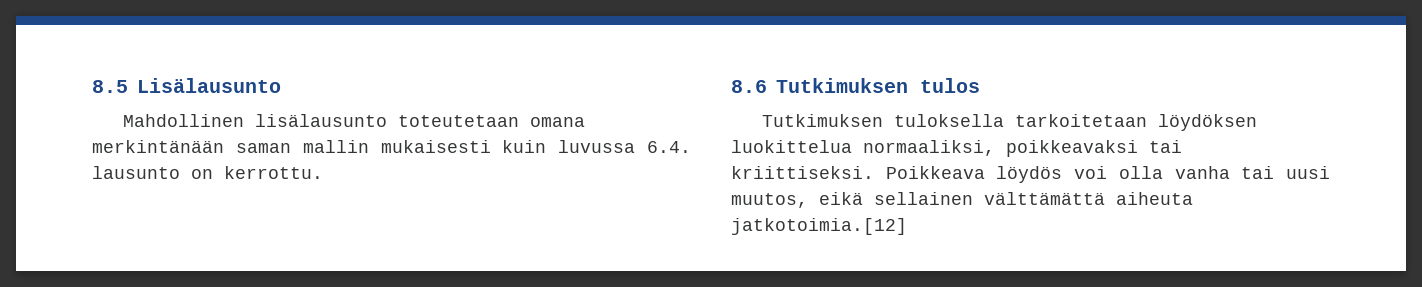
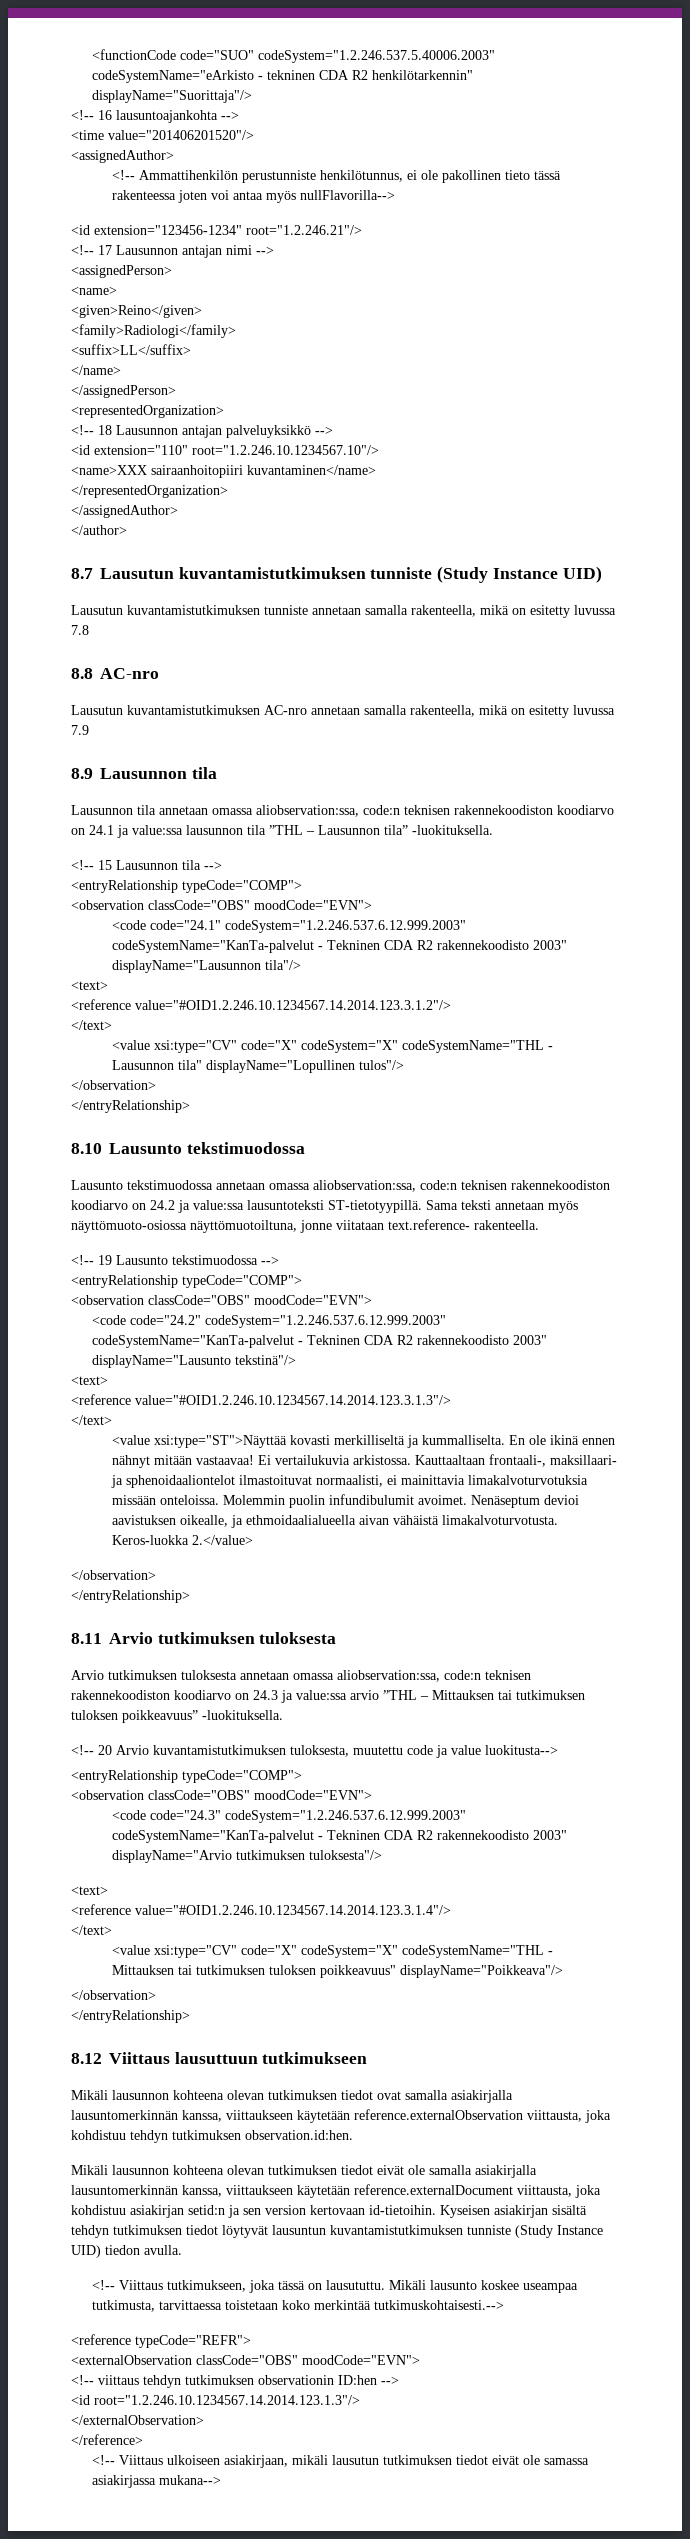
- 8.5 Lisälausunto
- Mahdollinen lisälausunto toteutetaan omana merkintänään saman mallin mukaisesti kuin luvussa 6.4. lausunto on kerrottu.
- 8.6 Tutkimuksen tulos
- Tutkimuksen tuloksella tarkoitetaan löydöksen luokittelua normaaliksi, poikkeavaksi tai kriittiseksi. Poikkeava löydös voi olla vanha tai uusi muutos, eikä sellainen välttämättä aiheuta jatkotoimia.[12]
+ <functionCode code="SUO" codeSystem="1.2.246.537.5.40006.2003" codeSystemName="eArkisto - tekninen CDA R2 henkilötarkennin" displayName="Suorittaja"/>
+ <!-- 16 lausuntoajankohta -->
+ <time value="201406201520"/>
+ <assignedAuthor>
+ <!-- Ammattihenkilön perustunniste henkilötunnus, ei ole pakollinen tieto tässä rakenteessa joten voi antaa myös nullFlavorilla-->
+ <id extension="123456-1234" root="1.2.246.21"/>
+ <!-- 17 Lausunnon antajan nimi -->
+ <assignedPerson>
+ <name>
+ <given>Reino</given>
+ <family>Radiologi</family>
+ <suffix>LL</suffix>
+ </name>
+ </assignedPerson>
+ <representedOrganization>
+ <!-- 18 Lausunnon antajan palveluyksikkö -->
+ <id extension="110" root="1.2.246.10.1234567.10"/>
+ <name>XXX sairaanhoitopiiri kuvantaminen</name>
+ </representedOrganization>
+ </assignedAuthor>
+ </author>
+ 8.7 Lausutun kuvantamistutkimuksen tunniste (Study Instance UID)
+ Lausutun kuvantamistutkimuksen tunniste annetaan samalla rakenteella, mikä on esitetty luvussa 7.8
+ 8.8 AC-nro
+ Lausutun kuvantamistutkimuksen AC-nro annetaan samalla rakenteella, mikä on esitetty luvussa 7.9
+ 8.9 Lausunnon tila
+ Lausunnon tila annetaan omassa aliobservation:ssa, code:n teknisen rakennekoodiston koodiarvo on 24.1 ja value:ssa lausunnon tila ”THL – Lausunnon tila” -luokituksella.
+ <!-- 15 Lausunnon tila -->
+ <entryRelationship typeCode="COMP">
+ <observation classCode="OBS" moodCode="EVN">
+ <code code="24.1" codeSystem="1.2.246.537.6.12.999.2003" codeSystemName="KanTa-palvelut - Tekninen CDA R2 rakennekoodisto 2003" displayName="Lausunnon tila"/>
+ <text>
+ <reference value="#OID1.2.246.10.1234567.14.2014.123.3.1.2"/>
+ </text>
+ <value xsi:type="CV" code="X" codeSystem="X" codeSystemName="THL - Lausunnon tila" displayName="Lopullinen tulos"/>
+ </observation>
+ </entryRelationship>
+ 8.10 Lausunto tekstimuodossa
+ Lausunto tekstimuodossa annetaan omassa aliobservation:ssa, code:n teknisen rakennekoodiston koodiarvo on 24.2 ja value:ssa lausuntoteksti ST-tietotyypillä. Sama teksti annetaan myös näyttömuoto-osiossa näyttömuotoiltuna, jonne viitataan text.reference- rakenteella.
+ <!-- 19 Lausunto tekstimuodossa -->
+ <entryRelationship typeCode="COMP">
+ <observation classCode="OBS" moodCode="EVN">
+ <code code="24.2" codeSystem="1.2.246.537.6.12.999.2003" codeSystemName="KanTa-palvelut - Tekninen CDA R2 rakennekoodisto 2003" displayName="Lausunto tekstinä"/>
+ <text>
+ <reference value="#OID1.2.246.10.1234567.14.2014.123.3.1.3"/>
+ </text>
+ <value xsi:type="ST">Näyttää kovasti merkilliseltä ja kummalliselta. En ole ikinä ennen nähnyt mitään vastaavaa! Ei vertailukuvia arkistossa. Kauttaaltaan frontaali-, maksillaari- ja sphenoidaaliontelot ilmastoituvat normaalisti, ei mainittavia limakalvoturvotuksia missään onteloissa. Molemmin puolin infundibulumit avoimet. Nenäseptum devioi aavistuksen oikealle, ja ethmoidaalialueella aivan vähäistä limakalvoturvotusta. Keros-luokka 2.</value>
+ </observation>
+ </entryRelationship>
+ 8.11 Arvio tutkimuksen tuloksesta
+ Arvio tutkimuksen tuloksesta annetaan omassa aliobservation:ssa, code:n teknisen rakennekoodiston koodiarvo on 24.3 ja value:ssa arvio ”THL – Mittauksen tai tutkimuksen tuloksen poikkeavuus” -luokituksella.
+ <!-- 20 Arvio kuvantamistutkimuksen tuloksesta, muutettu code ja value luokitusta-->
+ <entryRelationship typeCode="COMP">
+ <observation classCode="OBS" moodCode="EVN">
+ <code code="24.3" codeSystem="1.2.246.537.6.12.999.2003" codeSystemName="KanTa-palvelut - Tekninen CDA R2 rakennekoodisto 2003" displayName="Arvio tutkimuksen tuloksesta"/>
+ <text>
+ <reference value="#OID1.2.246.10.1234567.14.2014.123.3.1.4"/>
+ </text>
+ <value xsi:type="CV" code="X" codeSystem="X" codeSystemName="THL - Mittauksen tai tutkimuksen tuloksen poikkeavuus" displayName="Poikkeava"/>
+ </observation>
+ </entryRelationship>
+ 8.12 Viittaus lausuttuun tutkimukseen
+ Mikäli lausunnon kohteena olevan tutkimuksen tiedot ovat samalla asiakirjalla lausuntomerkinnän kanssa, viittaukseen käytetään reference.externalObservation viittausta, joka kohdistuu tehdyn tutkimuksen observation.id:hen.
+ Mikäli lausunnon kohteena olevan tutkimuksen tiedot eivät ole samalla asiakirjalla lausuntomerkinnän kanssa, viittaukseen käytetään reference.externalDocument viittausta, joka kohdistuu asiakirjan setid:n ja sen version kertovaan id-tietoihin. Kyseisen asiakirjan sisältä tehdyn tutkimuksen tiedot löytyvät lausuntun kuvantamistutkimuksen tunniste (Study Instance UID) tiedon avulla.
+ <!-- Viittaus tutkimukseen, joka tässä on lausututtu. Mikäli lausunto koskee useampaa tutkimusta, tarvittaessa toistetaan koko merkintää tutkimuskohtaisesti.-->
+ <reference typeCode="REFR">
+ <externalObservation classCode="OBS" moodCode="EVN">
+ <!-- viittaus tehdyn tutkimuksen observationin ID:hen -->
+ <id root="1.2.246.10.1234567.14.2014.123.1.3"/>
+ </externalObservation>
+ </reference>
+ <!-- Viittaus ulkoiseen asiakirjaan, mikäli lausutun tutkimuksen tiedot eivät ole samassa asiakirjassa mukana-->

